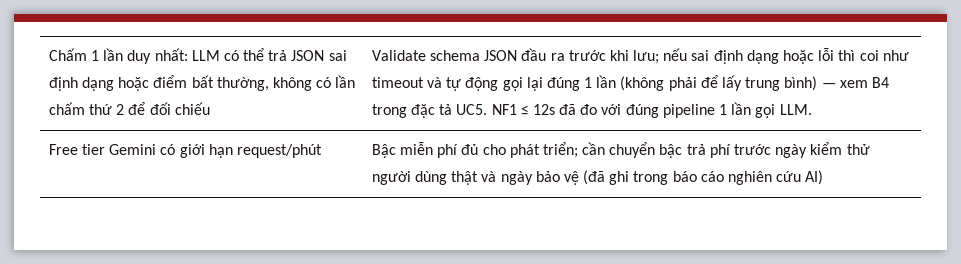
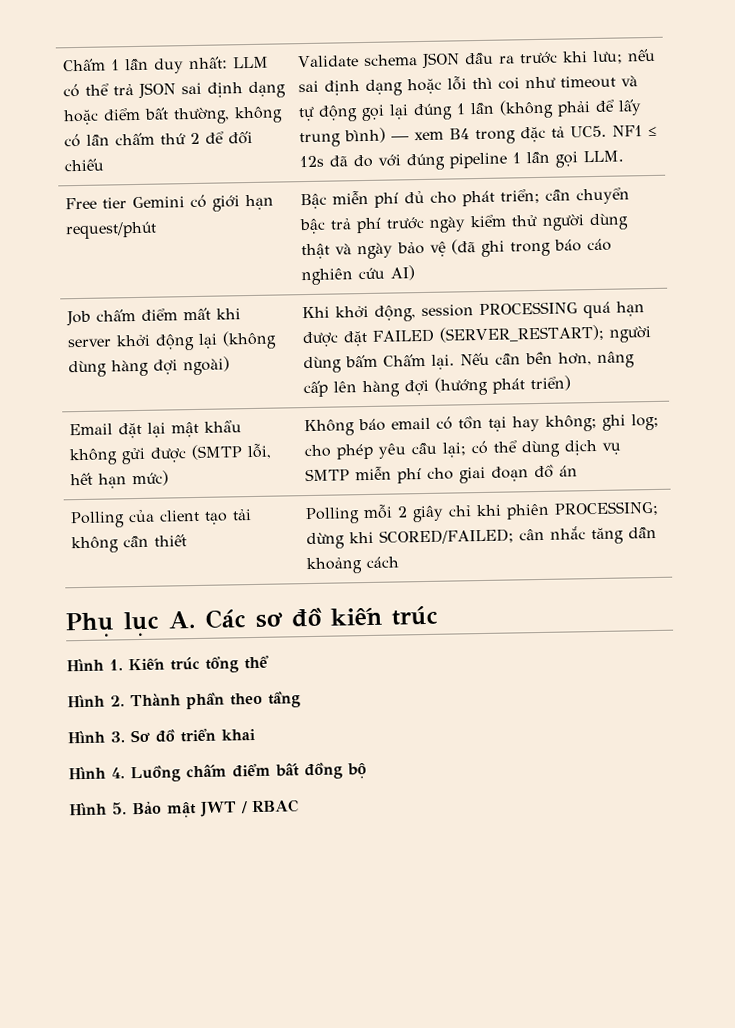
+ Job chấm điểm mất khi server khởi động lại (không dùng hàng đợi ngoài) | Khi khởi động, session PROCESSING quá hạn được đặt FAILED (SERVER_RESTART); người dùng bấm Chấm lại. Nếu cần bền hơn, nâng cấp lên hàng đợi (hướng phát triển)
+ Email đặt lại mật khẩu không gửi được (SMTP lỗi, hết hạn mức) | Không báo email có tồn tại hay không; ghi log; cho phép yêu cầu lại; có thể dùng dịch vụ SMTP miễn phí cho giai đoạn đồ án
+ Polling của client tạo tải không cần thiết | Polling mỗi 2 giây chỉ khi phiên PROCESSING; dừng khi SCORED/FAILED; cân nhắc tăng dần khoảng cách
+ Phụ lục A. Các sơ đồ kiến trúc
+ Hình 1. Kiến trúc tổng thể
+ Hình 2. Thành phần theo tầng
+ Hình 3. Sơ đồ triển khai
+ Hình 4. Luồng chấm điểm bất đồng bộ
+ Hình 5. Bảo mật JWT / RBAC

